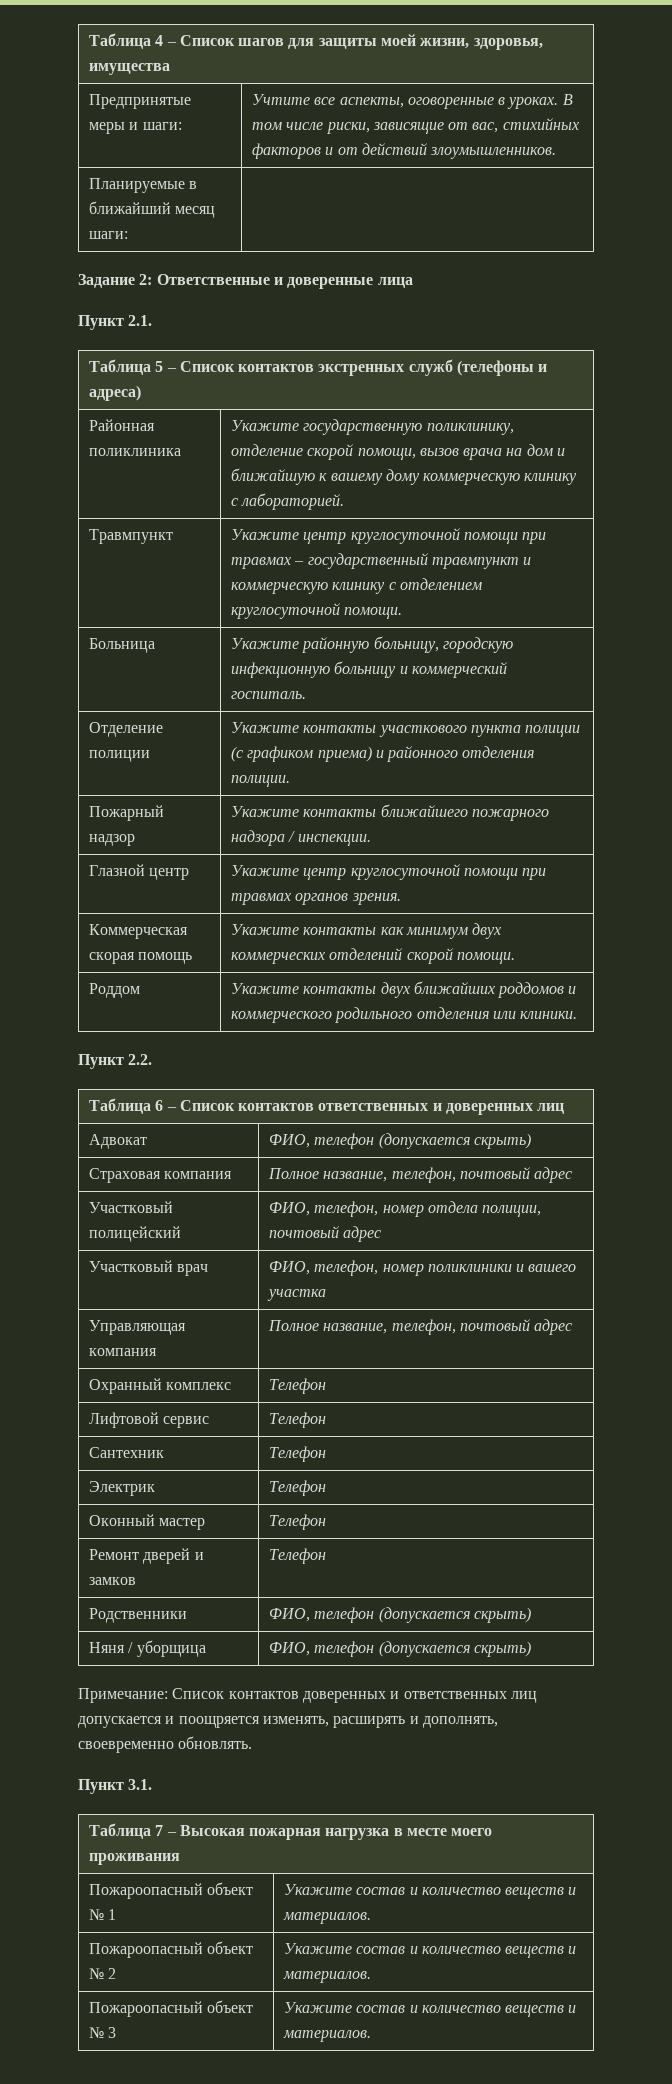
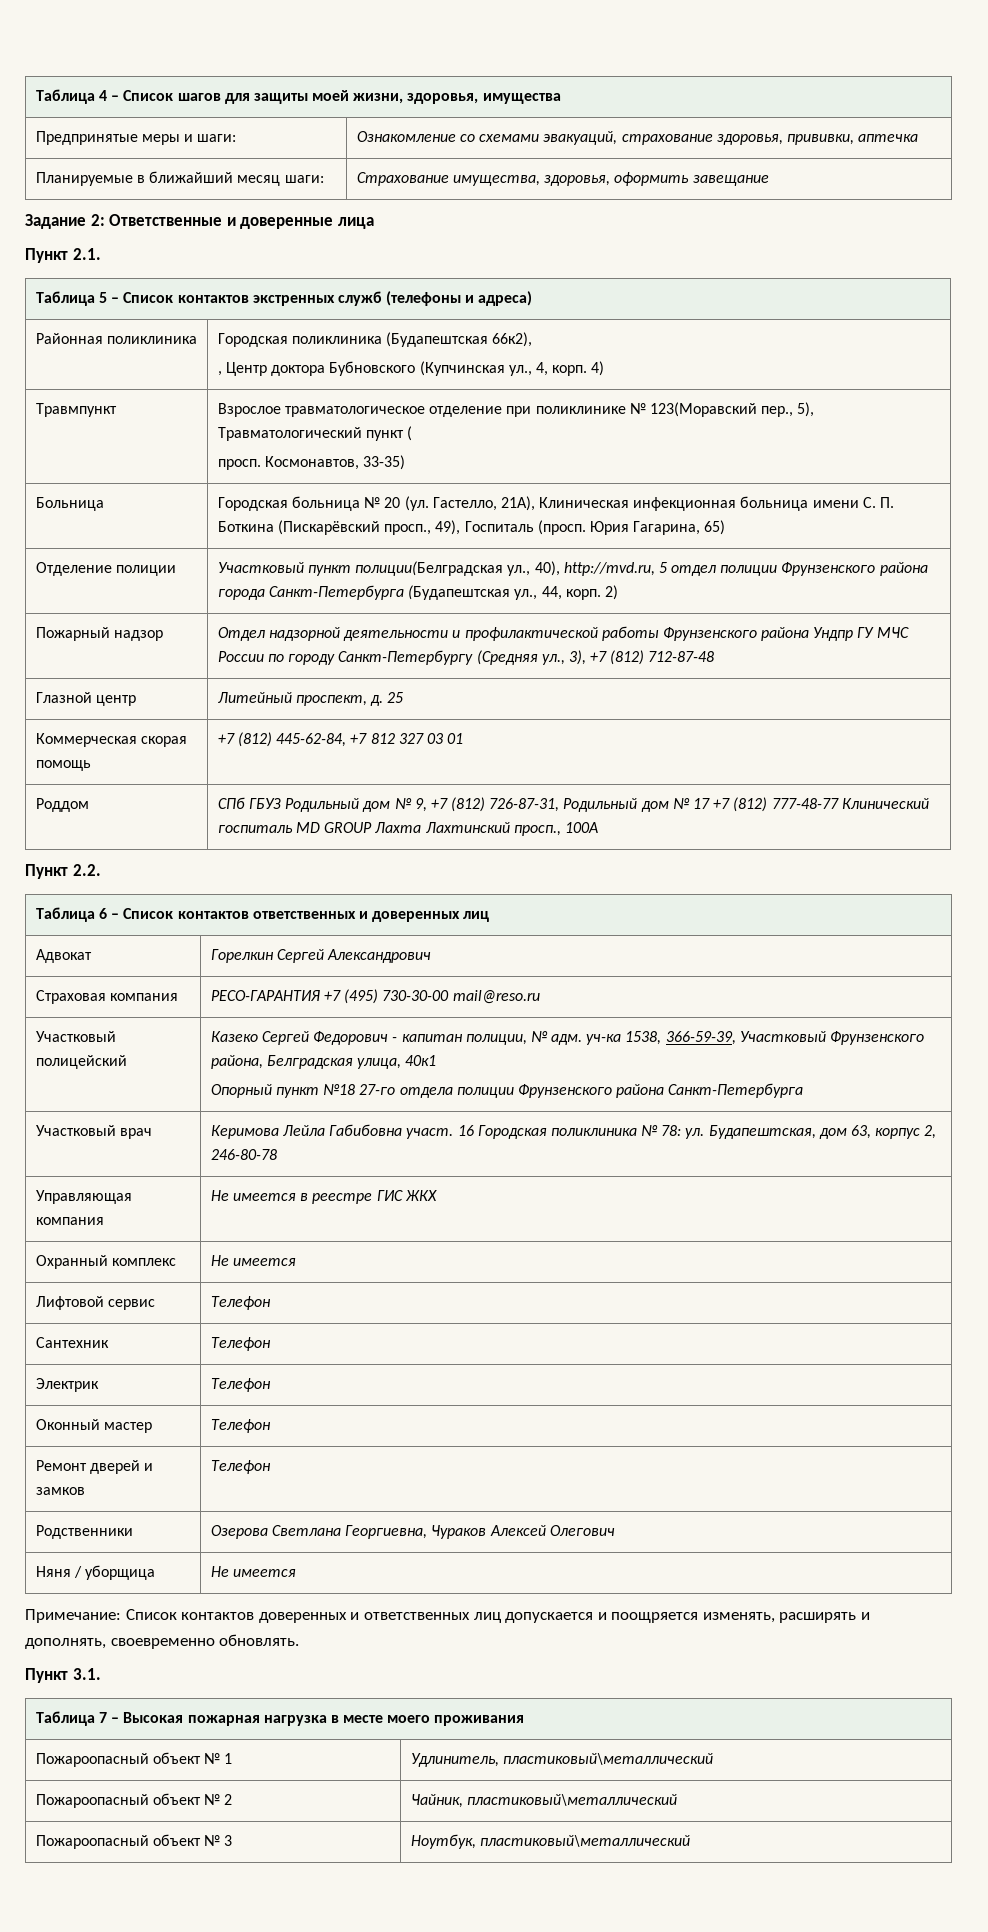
- Предпринятые меры и шаги: | Учтите все аспекты, оговоренные в уроках. В том числе риски, зависящие от вас, стихийных факторов и от действий злоумышленников.
+ Предпринятые меры и шаги: | Ознакомление со схемами эвакуаций, страхование здоровья, прививки, аптечка
- Планируемые в ближайший месяц шаги: |
+ Планируемые в ближайший месяц шаги: | Страхование имущества, здоровья, оформить завещание
- Районная поликлиника | Укажите государственную поликлинику, отделение скорой помощи, вызов врача на дом и ближайшую к вашему дому коммерческую клинику с лабораторией.
- Травмпункт | Укажите центр круглосуточной помощи при травмах – государственный травмпункт и коммерческую клинику с отделением круглосуточной помощи.
- Больница | Укажите районную больницу, городскую инфекционную больницу и коммерческий госпиталь.
- Отделение полиции | Укажите контакты участкового пункта полиции (с графиком приема) и районного отделения полиции.
- Пожарный надзор | Укажите контакты ближайшего пожарного надзора / инспекции.
- Глазной центр | Укажите центр круглосуточной помощи при травмах органов зрения.
- Коммерческая скорая помощь | Укажите контакты как минимум двух коммерческих отделений скорой помощи.
- Роддом | Укажите контакты двух ближайших роддомов и коммерческого родильного отделения или клиники.
+ Районная поликлиника | Городская поликлиника (Будапештская 66к2),
+ , Центр доктора Бубновского (Купчинская ул., 4, корп. 4)
+ Травмпункт | Взрослое травматологическое отделение при поликлинике № 123(Моравский пер., 5), Травматологический пункт (
+ просп. Космонавтов, 33-35)
+ Больница | Городская больница № 20 (ул. Гастелло, 21А), Клиническая инфекционная больница имени С. П. Боткина (Пискарёвский просп., 49), Госпиталь (просп. Юрия Гагарина, 65)
+ Отделение полиции | Участковый пункт полиции(Белградская ул., 40), http://mvd.ru, 5 отдел полиции Фрунзенского района города Санкт-Петербурга (Будапештская ул., 44, корп. 2)
+ Пожарный надзор | Отдел надзорной деятельности и профилактической работы Фрунзенского района Ундпр ГУ МЧС России по городу Санкт-Петербургу (Средняя ул., 3), +7 (812) 712-87-48
+ Глазной центр | Литейный проспект, д. 25
+ Коммерческая скорая помощь | +7 (812) 445-62-84, +7 812 327 03 01
+ Роддом | СПб ГБУЗ Родильный дом № 9, +7 (812) 726-87-31, Родильный дом № 17 +7 (812) 777-48-77 Клинический госпиталь MD GROUP Лахта Лахтинский просп., 100А
- Адвокат | ФИО, телефон (допускается скрыть)
- Страховая компания | Полное название, телефон, почтовый адрес
- Участковый полицейский | ФИО, телефон, номер отдела полиции, почтовый адрес
- Участковый врач | ФИО, телефон, номер поликлиники и вашего участка
- Управляющая компания | Полное название, телефон, почтовый адрес
+ Адвокат | Горелкин Сергей Александрович
+ Страховая компания | РЕСО-ГАРАНТИЯ +7 (495) 730-30-00 mail@reso.ru
+ Участковый полицейский | Казеко Сергей Федорович - капитан полиции, № адм. уч-ка 1538, 366-59-39, Участковый Фрунзенского района, Белградская улица, 40к1
+ Опорный пункт №18 27-го отдела полиции Фрунзенского района Санкт-Петербурга
+ Участковый врач | Керимова Лейла Габибовна участ. 16 Городская поликлиника № 78: ул. Будапештская, дом 63, корпус 2, 246-80-78
+ Управляющая компания | Не имеется в реестре ГИС ЖКХ
- Охранный комплекс | Телефон
+ Охранный комплекс | Не имеется
- Родственники | ФИО, телефон (допускается скрыть)
+ Родственники | Озерова Светлана Георгиевна, Чураков Алексей Олегович
- Няня / уборщица | ФИО, телефон (допускается скрыть)
+ Няня / уборщица | Не имеется
- Пожароопасный объект № 1 | Укажите состав и количество веществ и материалов.
- Пожароопасный объект № 2 | Укажите состав и количество веществ и материалов.
- Пожароопасный объект № 3 | Укажите состав и количество веществ и материалов.
+ Пожароопасный объект № 1 | Удлинитель, пластиковый\металлический
+ Пожароопасный объект № 2 | Чайник, пластиковый\металлический
+ Пожароопасный объект № 3 | Ноутбук, пластиковый\металлический

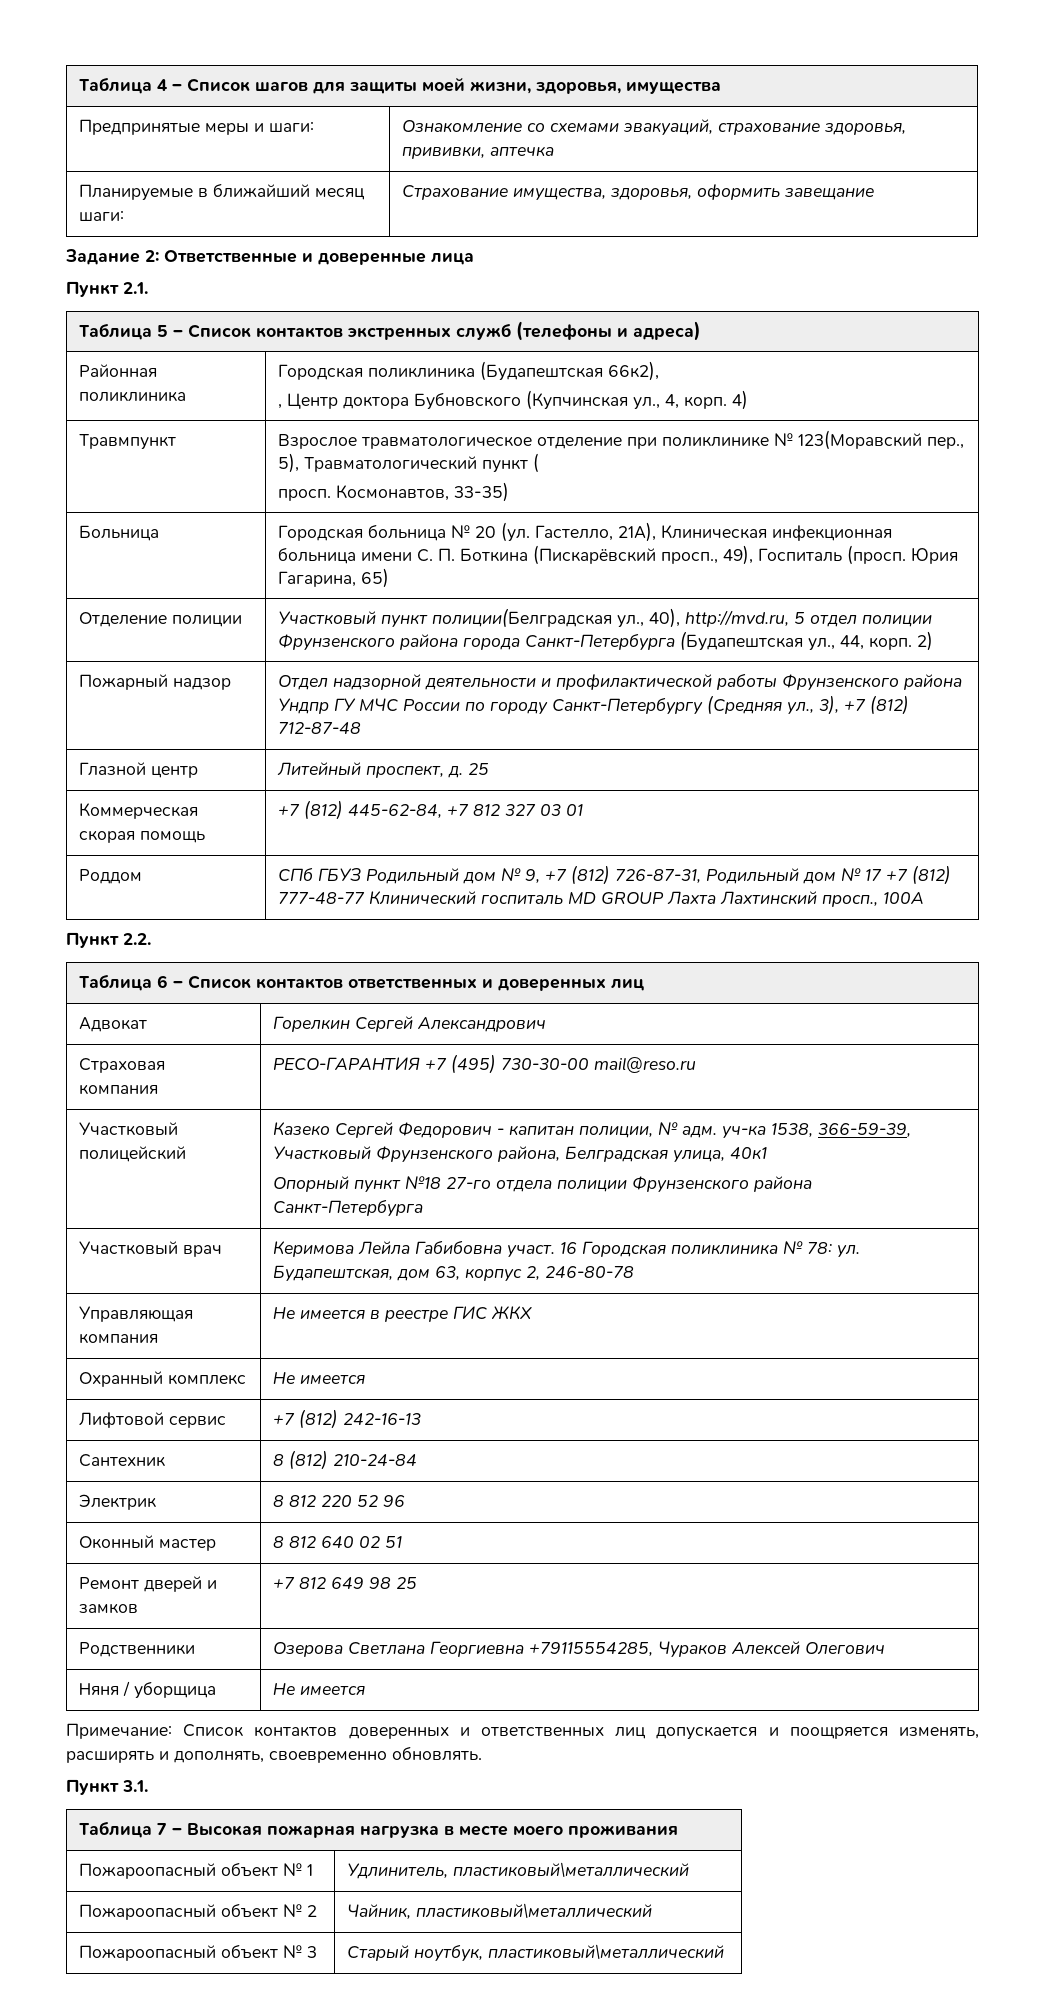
- Лифтовой сервис | Телефон
- Сантехник | Телефон
- Электрик | Телефон
- Оконный мастер | Телефон
+ Лифтовой сервис | +7 (812) 242-16-13
+ Сантехник | 8 (812) 210-24-84
+ Электрик | 8 812 220 52 96
+ Оконный мастер | 8 812 640 02 51
- Ремонт дверей и замков | Телефон
+ Ремонт дверей и замков | +7 812 649 98 25
- Родственники | Озерова Светлана Георгиевна, Чураков Алексей Олегович
+ Родственники | Озерова Светлана Георгиевна +79115554285, Чураков Алексей Олегович
- Пожароопасный объект № 3 | Ноутбук, пластиковый\металлический
+ Пожароопасный объект № 3 | Старый ноутбук, пластиковый\металлический

